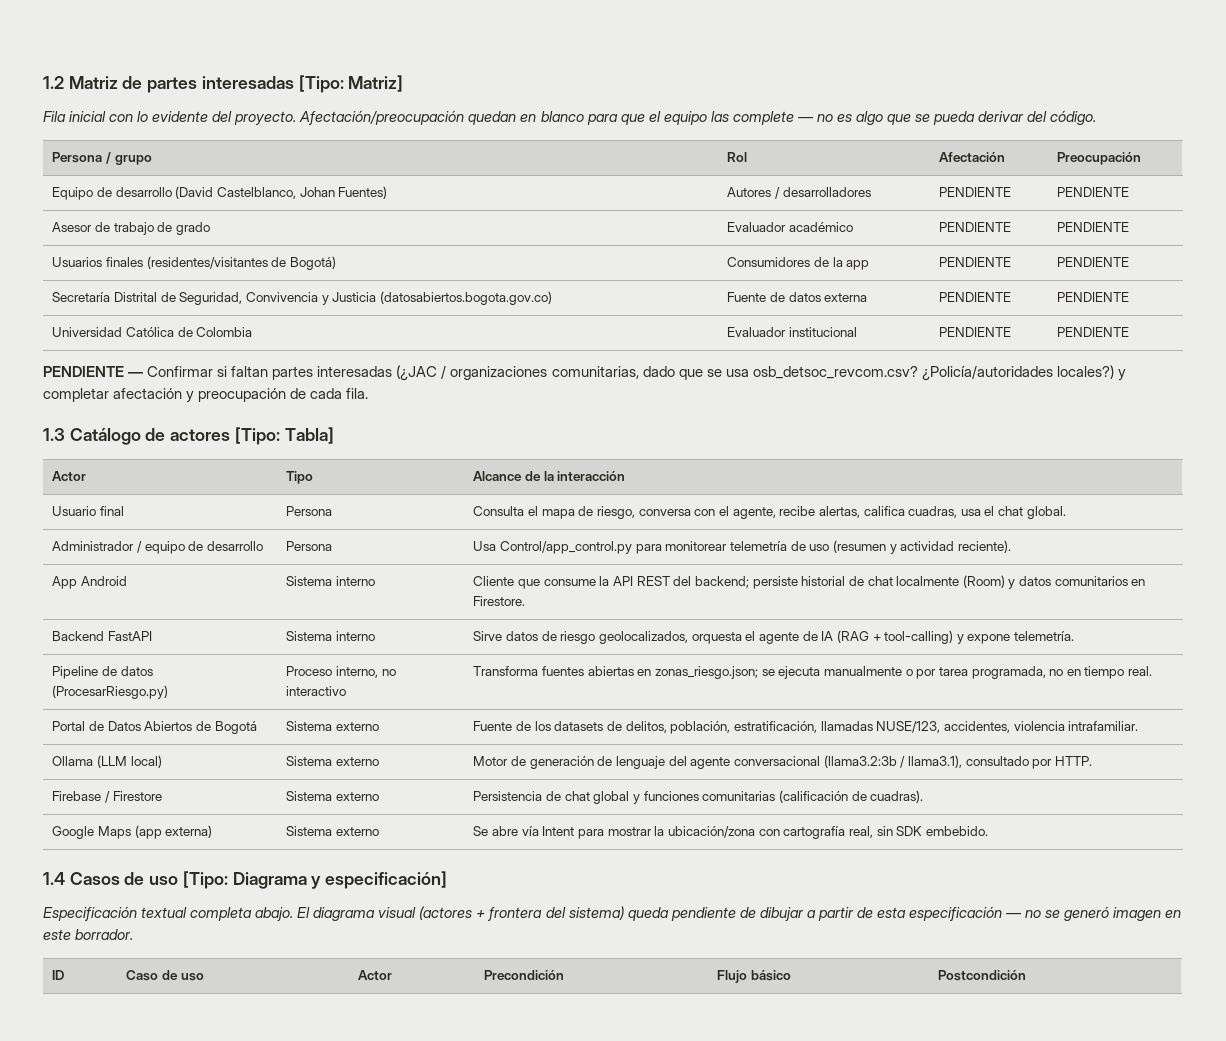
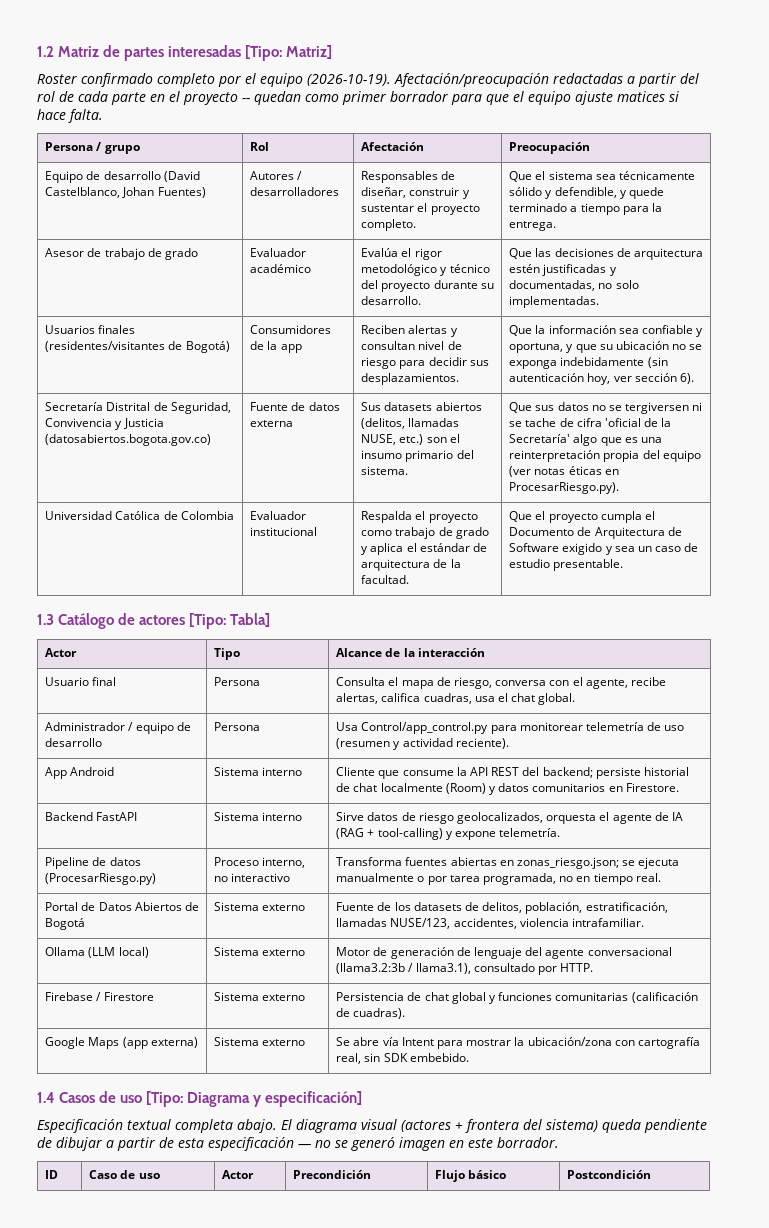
- Fila inicial con lo evidente del proyecto. Afectación/preocupación quedan en blanco para que el equipo las complete — no es algo que se pueda derivar del código.
+ Roster confirmado completo por el equipo (2026-10-19). Afectación/preocupación redactadas a partir del rol de cada parte en el proyecto -- quedan como primer borrador para que el equipo ajuste matices si hace falta.
- Equipo de desarrollo (David Castelblanco, Johan Fuentes) | Autores / desarrolladores | PENDIENTE | PENDIENTE
+ Equipo de desarrollo (David Castelblanco, Johan Fuentes) | Autores / desarrolladores | Responsables de diseñar, construir y sustentar el proyecto completo. | Que el sistema sea técnicamente sólido y defendible, y quede terminado a tiempo para la entrega.
- Asesor de trabajo de grado | Evaluador académico | PENDIENTE | PENDIENTE
+ Asesor de trabajo de grado | Evaluador académico | Evalúa el rigor metodológico y técnico del proyecto durante su desarrollo. | Que las decisiones de arquitectura estén justificadas y documentadas, no solo implementadas.
- Consumidores de la app | PENDIENTE | PENDIENTE
+ Consumidores de la app | Reciben alertas y consultan nivel de riesgo para decidir sus desplazamientos. | Que la información sea confiable y oportuna, y que su ubicación no se exponga indebidamente (sin autenticación hoy, ver sección 6).
- Fuente de datos externa | PENDIENTE | PENDIENTE
+ Fuente de datos externa | Sus datasets abiertos (delitos, llamadas NUSE, etc.) son el insumo primario del sistema. | Que sus datos no se tergiversen ni se tache de cifra 'oficial de la Secretaría' algo que es una reinterpretación propia del equipo (ver notas éticas en ProcesarRiesgo.py).
- Universidad Católica de Colombia | Evaluador institucional | PENDIENTE | PENDIENTE
- PENDIENTE — Confirmar si faltan partes interesadas (¿JAC / organizaciones comunitarias, dado que se usa osb_detsoc_revcom.csv? ¿Policía/autoridades locales?) y completar afectación y preocupación de cada fila.
+ Universidad Católica de Colombia | Evaluador institucional | Respalda el proyecto como trabajo de grado y aplica el estándar de arquitectura de la facultad. | Que el proyecto cumpla el Documento de Arquitectura de Software exigido y sea un caso de estudio presentable.

